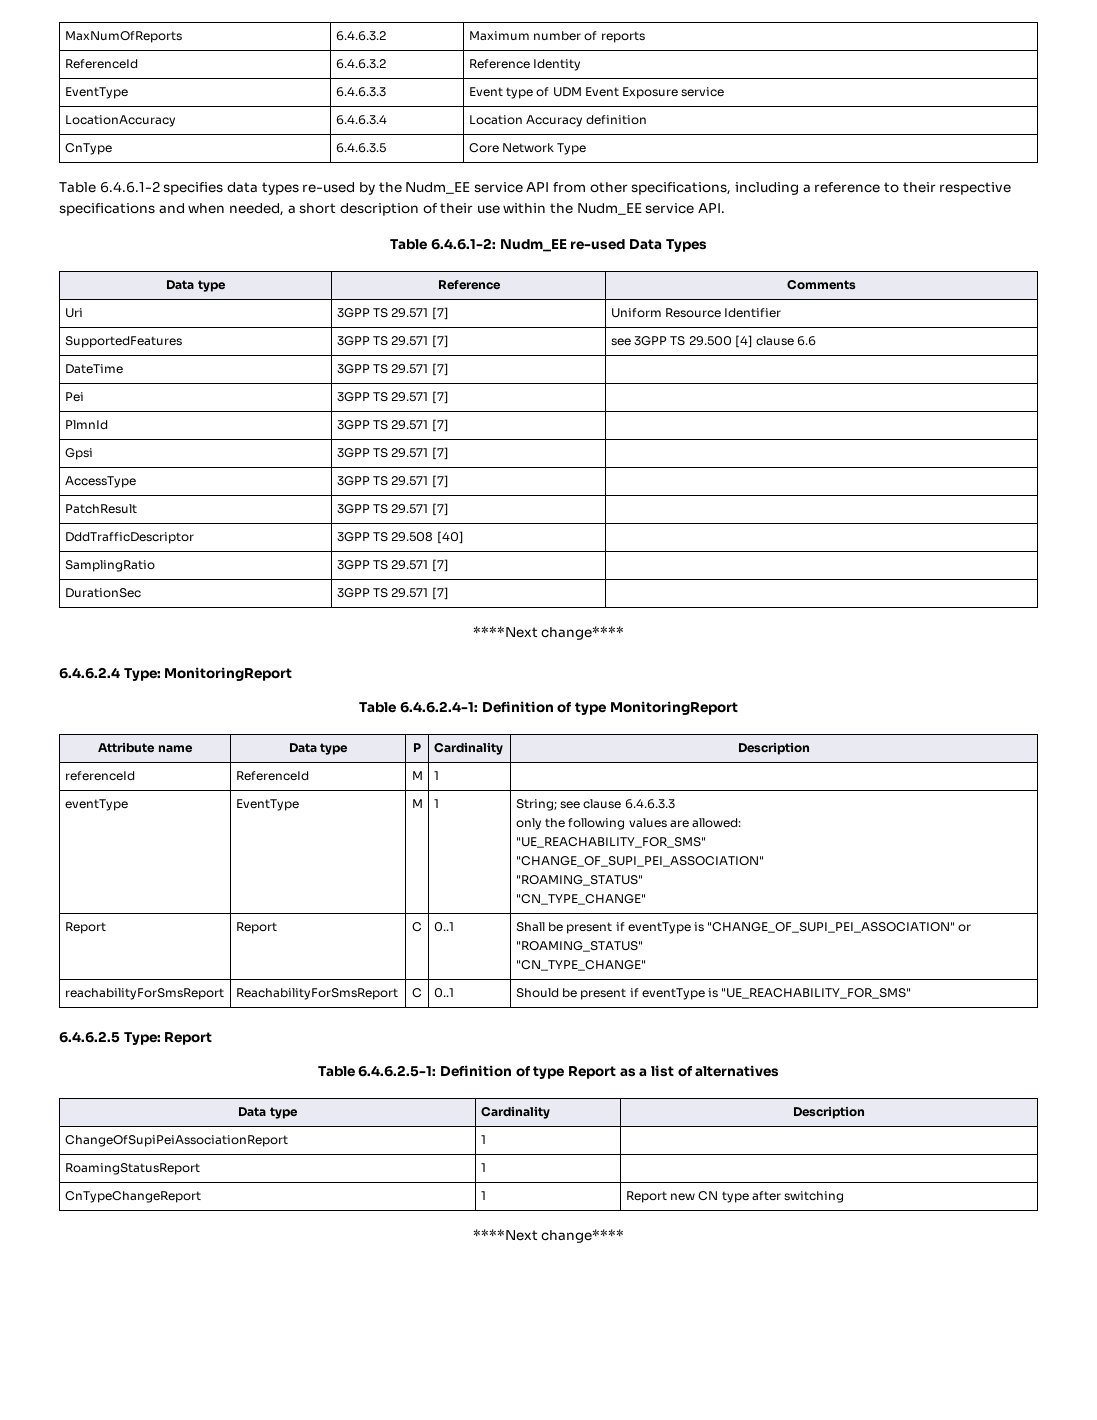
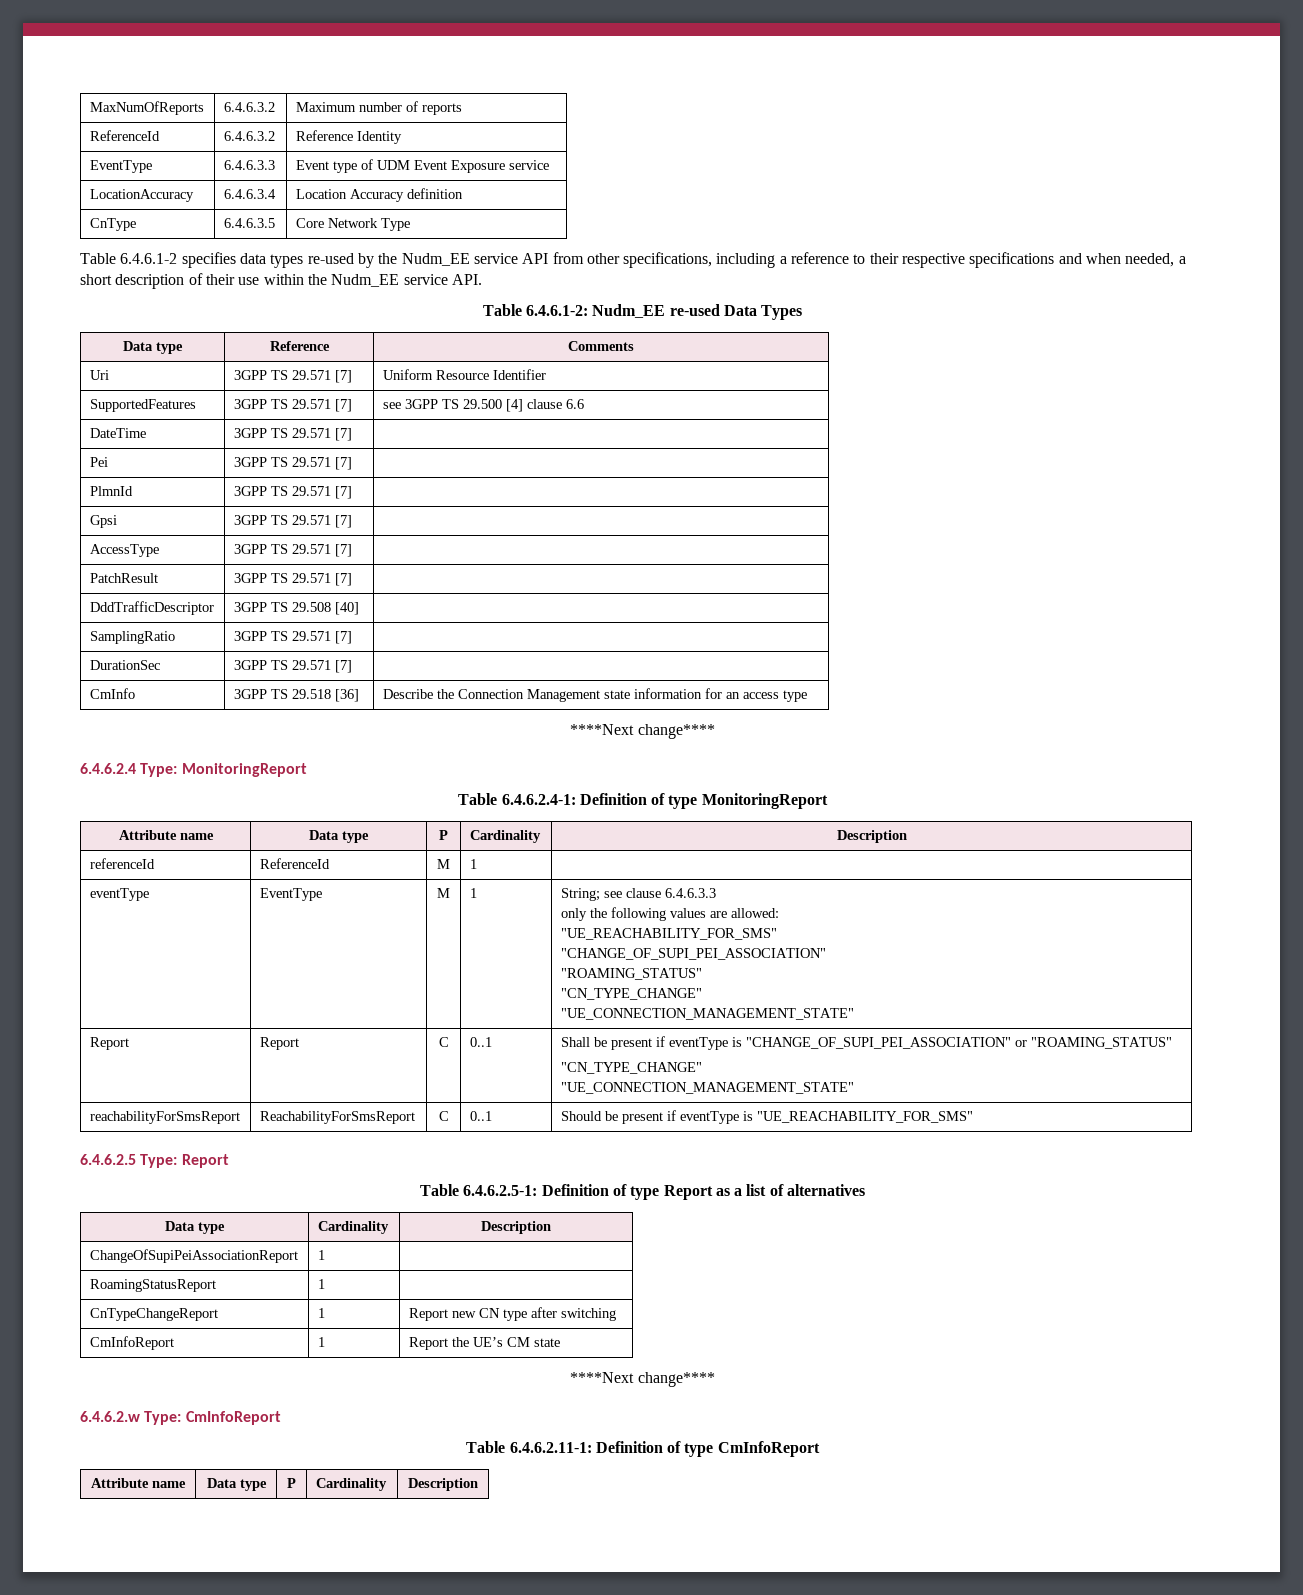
+ CmInfo | 3GPP TS 29.518 [36] | Describe the Connection Management state information for an access type
  eventType | EventType | M | 1 | String; see clause 6.4.6.3.3
  only the following values are allowed:
  "UE_REACHABILITY_FOR_SMS"
  "CHANGE_OF_SUPI_PEI_ASSOCIATION"
  "ROAMING_STATUS"
  "CN_TYPE_CHANGE"
+ "UE_CONNECTION_MANAGEMENT_STATE"
  Report | Report | C | 0..1 | Shall be present if eventType is "CHANGE_OF_SUPI_PEI_ASSOCIATION" or "ROAMING_STATUS"
  "CN_TYPE_CHANGE"
+ "UE_CONNECTION_MANAGEMENT_STATE"
  CnTypeChangeReport | 1 | Report new CN type after switching
+ CmInfoReport | 1 | Report the UE’s CM state
  ****Next change****
+ 6.4.6.2.w Type: CmInfoReport
+ Table 6.4.6.2.11-1: Definition of type CmInfoReport
+ Attribute name | Data type | P | Cardinality | Description

